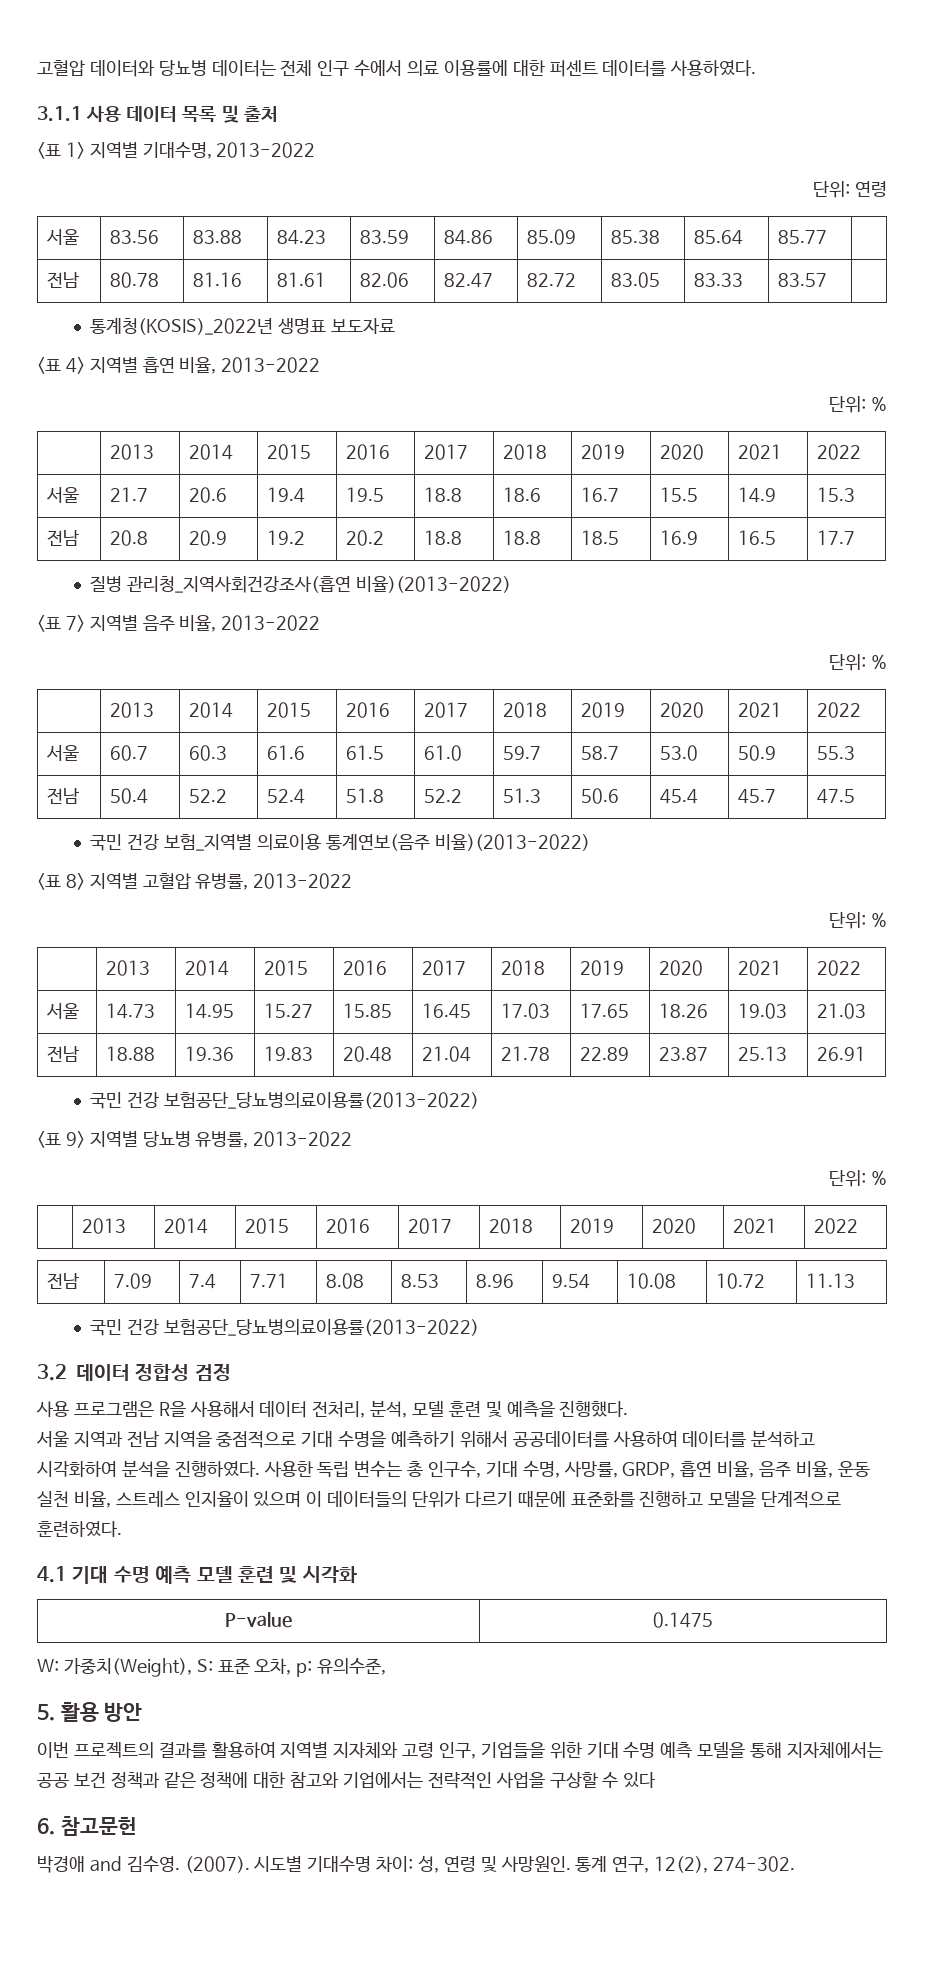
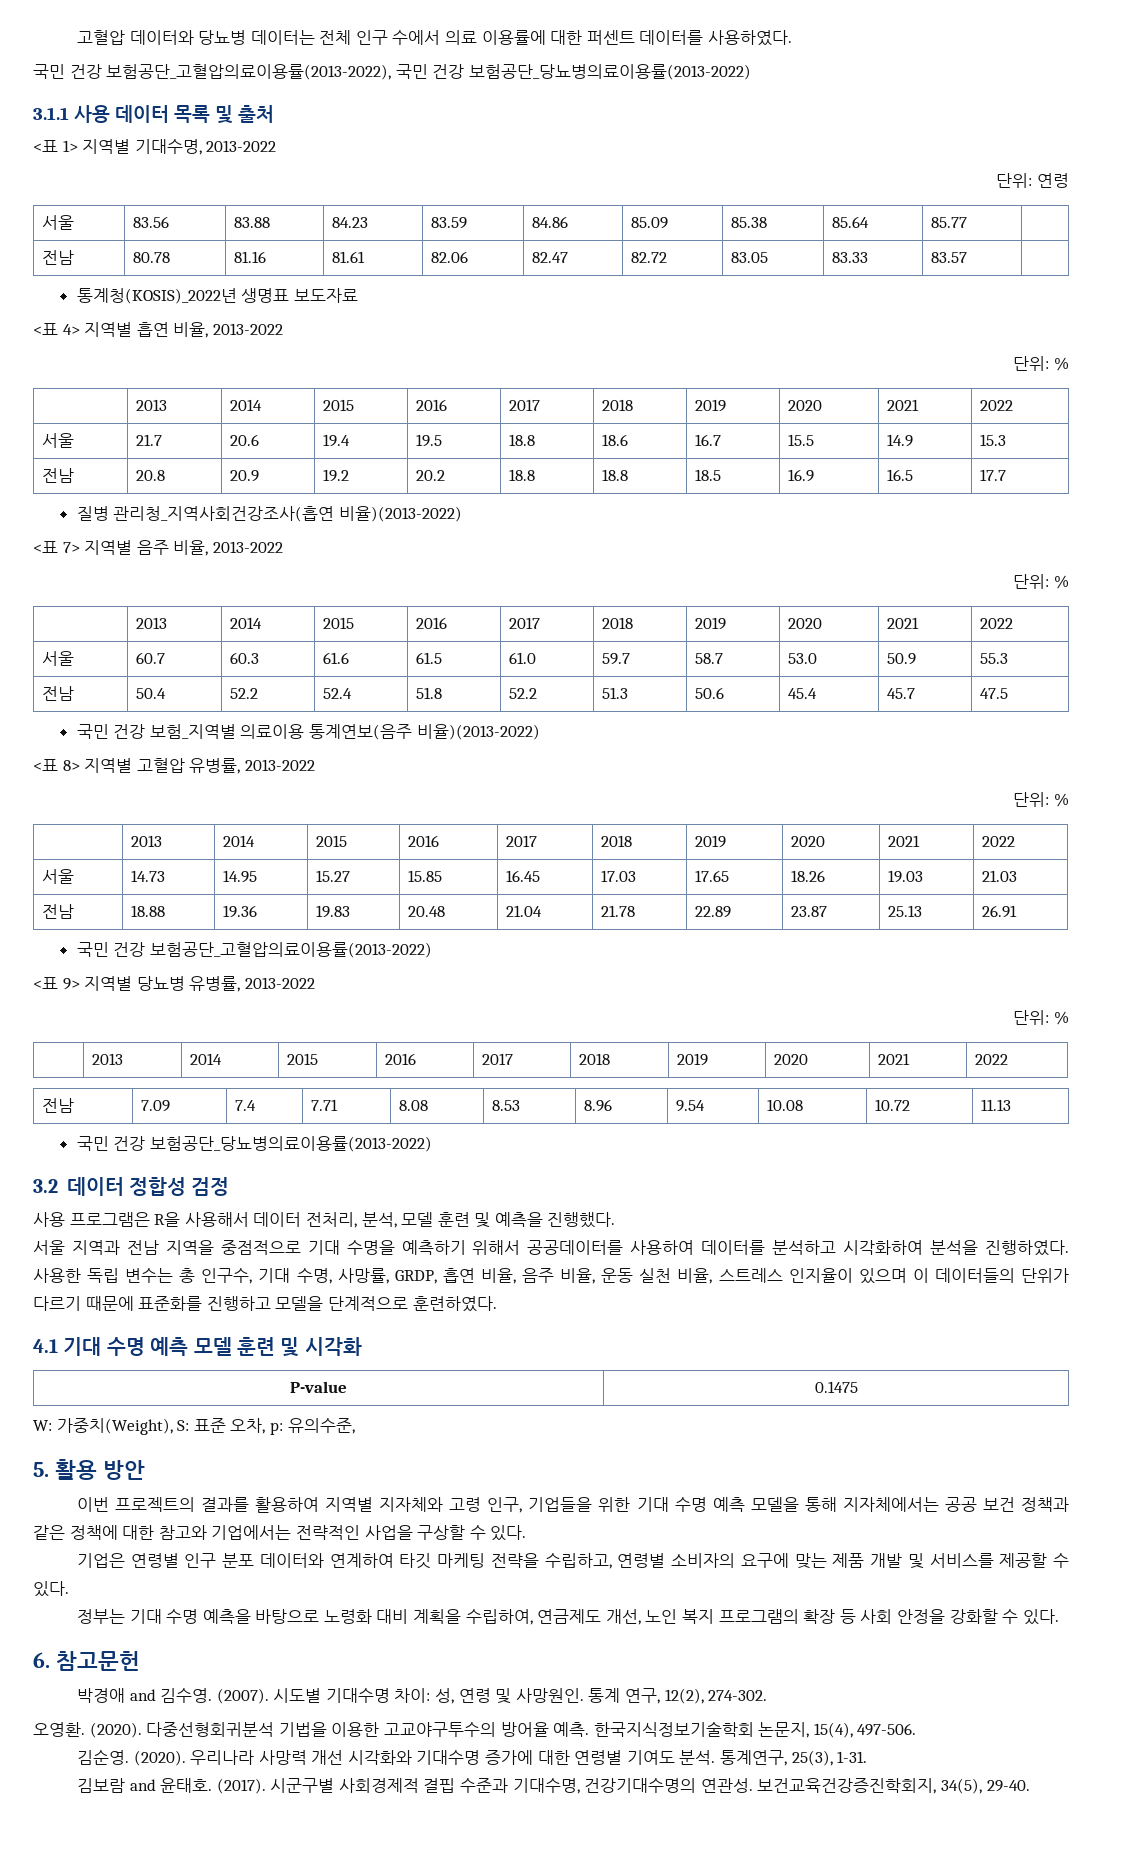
+ 국민 건강 보험공단_고혈압의료이용률(2013-2022), 국민 건강 보험공단_당뇨병의료이용률(2013-2022)
  전남 | 18.88 | 19.36 | 19.83 | 20.48 | 21.04 | 21.78 | 22.89 | 23.87 | 25.13 | 26.91
- 국민 건강 보험공단_당뇨병의료이용률(2013-2022)
+ 국민 건강 보험공단_고혈압의료이용률(2013-2022)
- 이번 프로젝트의 결과를 활용하여 지역별 지자체와 고령 인구, 기업들을 위한 기대 수명 예측 모델을 통해 지자체에서는 공공 보건 정책과 같은 정책에 대한 참고와 기업에서는 전략적인 사업을 구상할 수 있다
+ 이번 프로젝트의 결과를 활용하여 지역별 지자체와 고령 인구, 기업들을 위한 기대 수명 예측 모델을 통해 지자체에서는 공공 보건 정책과 같은 정책에 대한 참고와 기업에서는 전략적인 사업을 구상할 수 있다.
+ 기업은 연령별 인구 분포 데이터와 연계하여 타깃 마케팅 전략을 수립하고, 연령별 소비자의 요구에 맞는 제품 개발 및 서비스를 제공할 수 있다.
+ 정부는 기대 수명 예측을 바탕으로 노령화 대비 계획을 수립하여, 연금제도 개선, 노인 복지 프로그램의 확장 등 사회 안정을 강화할 수 있다.
+ 오영환. (2020). 다중선형회귀분석 기법을 이용한 고교야구투수의 방어율 예측. 한국지식정보기술학회 논문지, 15(4), 497-506.
+ 김순영. (2020). 우리나라 사망력 개선 시각화와 기대수명 증가에 대한 연령별 기여도 분석. 통계연구, 25(3), 1-31.
+ 김보람 and 윤태호. (2017). 시군구별 사회경제적 결핍 수준과 기대수명, 건강기대수명의 연관성. 보건교육건강증진학회지, 34(5), 29-40.

